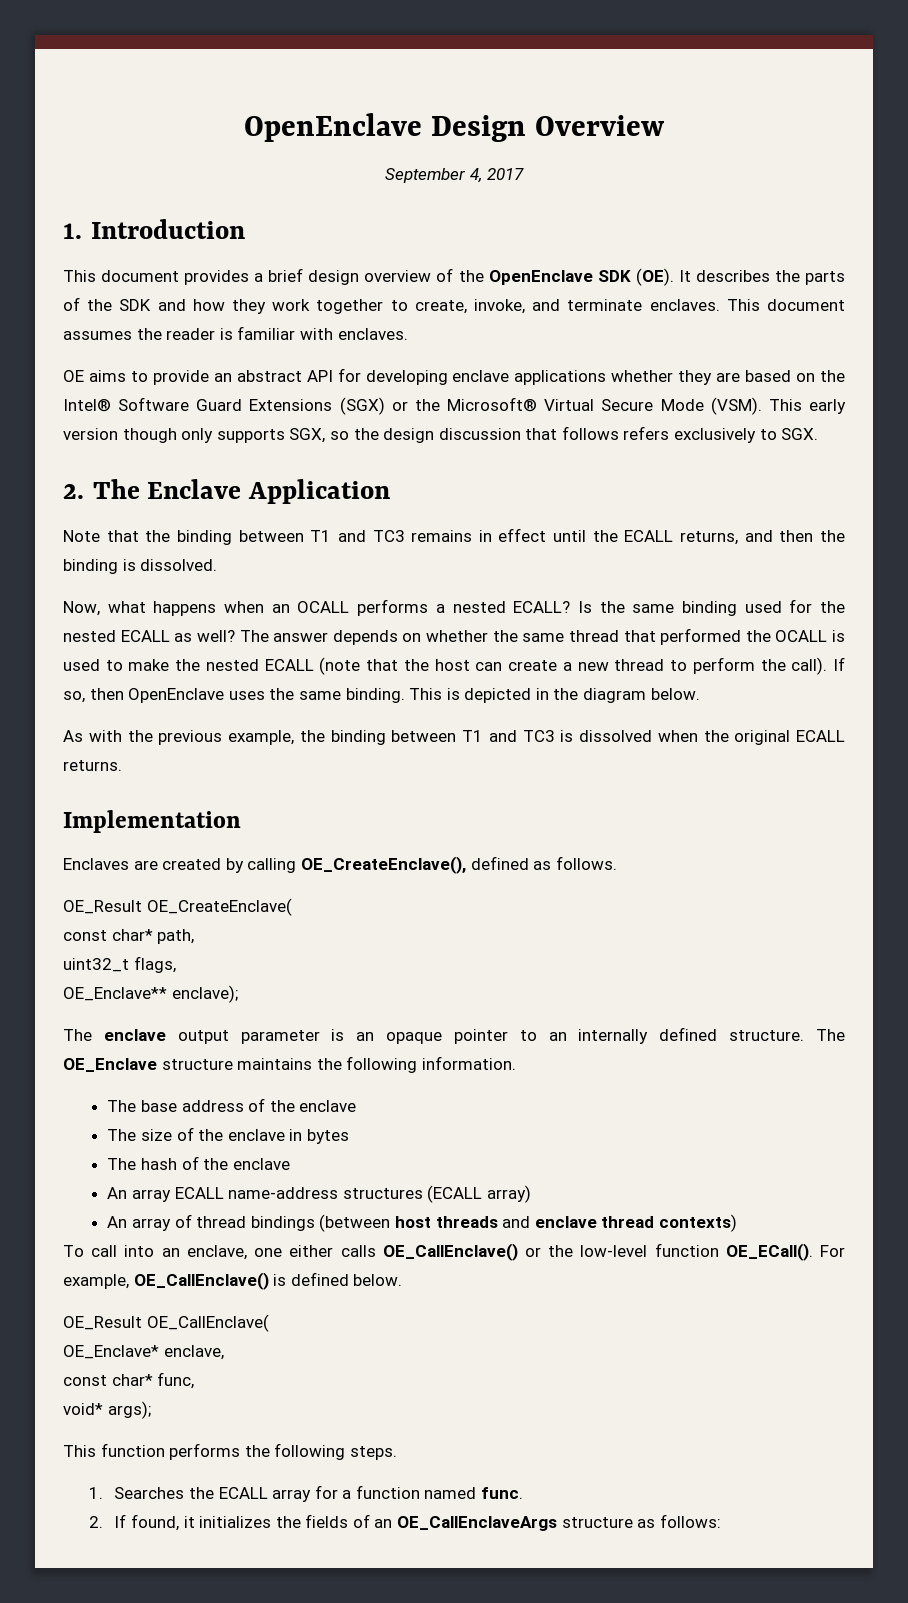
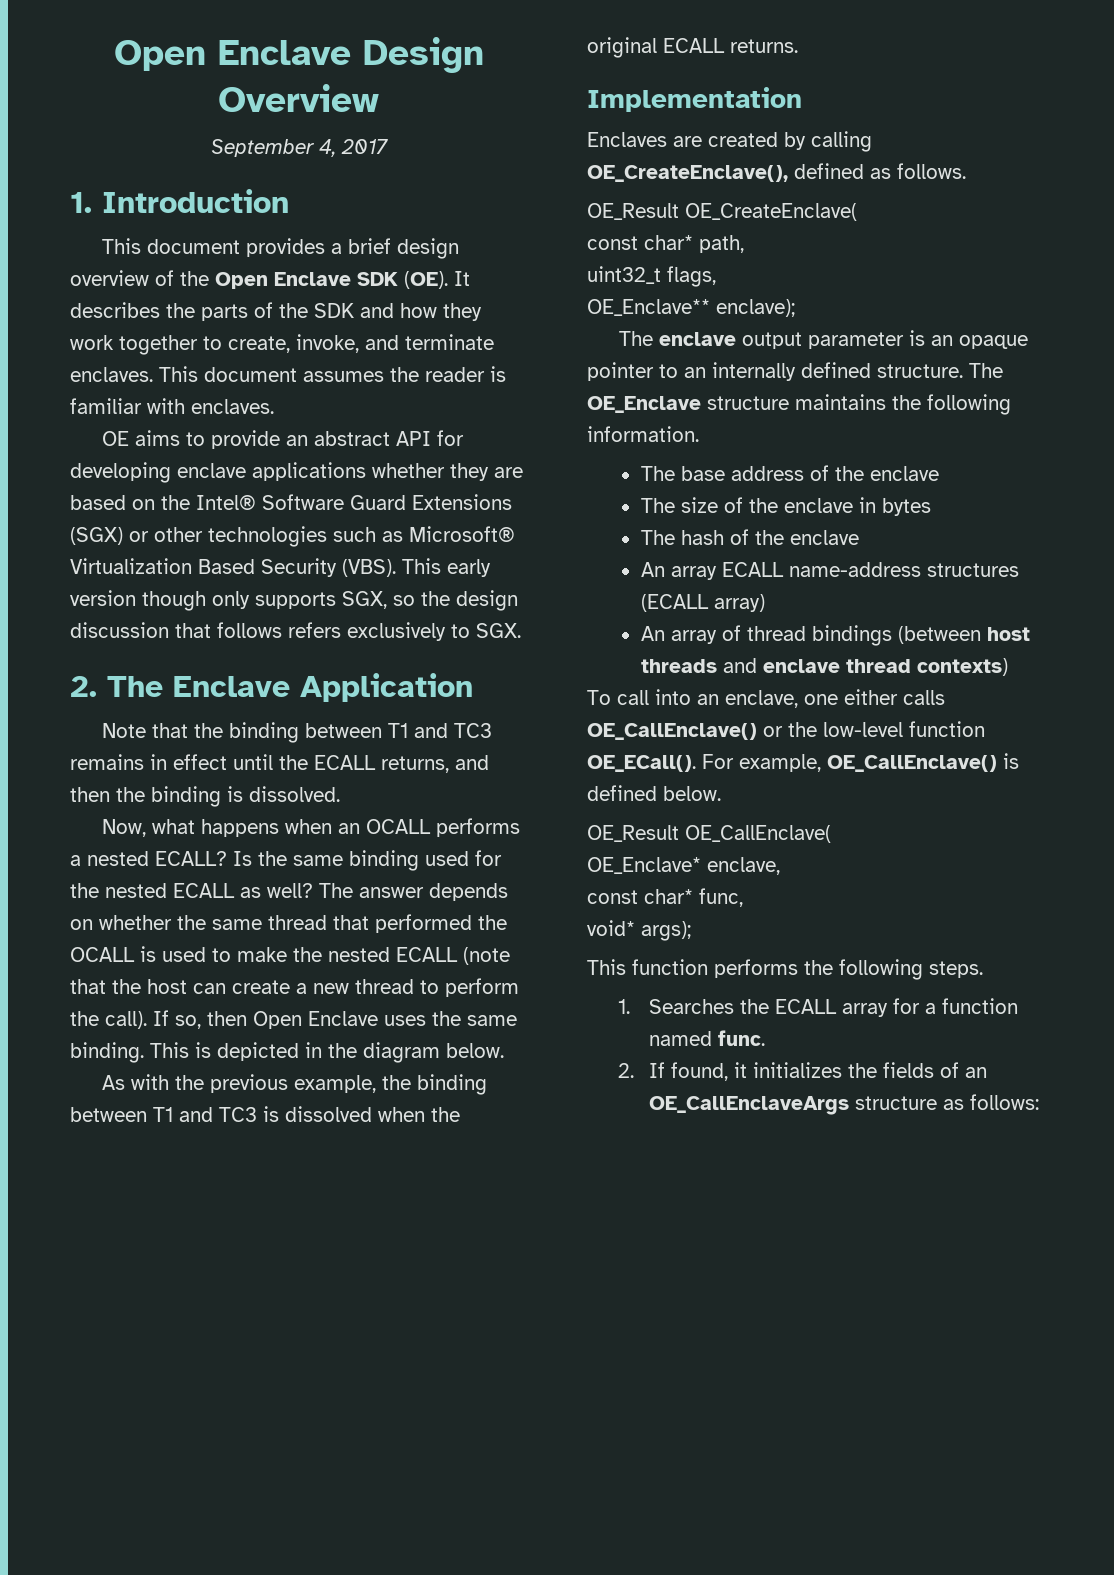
- OpenEnclave Design Overview
+ Open Enclave Design Overview
- This document provides a brief design overview of the OpenEnclave SDK (OE). It describes the parts of the SDK and how they work together to create, invoke, and terminate enclaves.
+ This document provides a brief design overview of the Open Enclave SDK (OE). It describes the parts of the SDK and how they work together to create, invoke, and terminate enclaves.
- OE aims to provide an abstract API for developing enclave applications whether they are based on the Intel® Software Guard Extensions (SGX) or the Microsoft® Virtual Secure Mode (VSM).
+ OE aims to provide an abstract API for developing enclave applications whether they are based on the Intel® Software Guard Extensions (SGX) or other technologies such as Microsoft® Virtualization Based Security (VBS).
- If so, then OpenEnclave uses the same binding.
+ If so, then Open Enclave uses the same binding.

